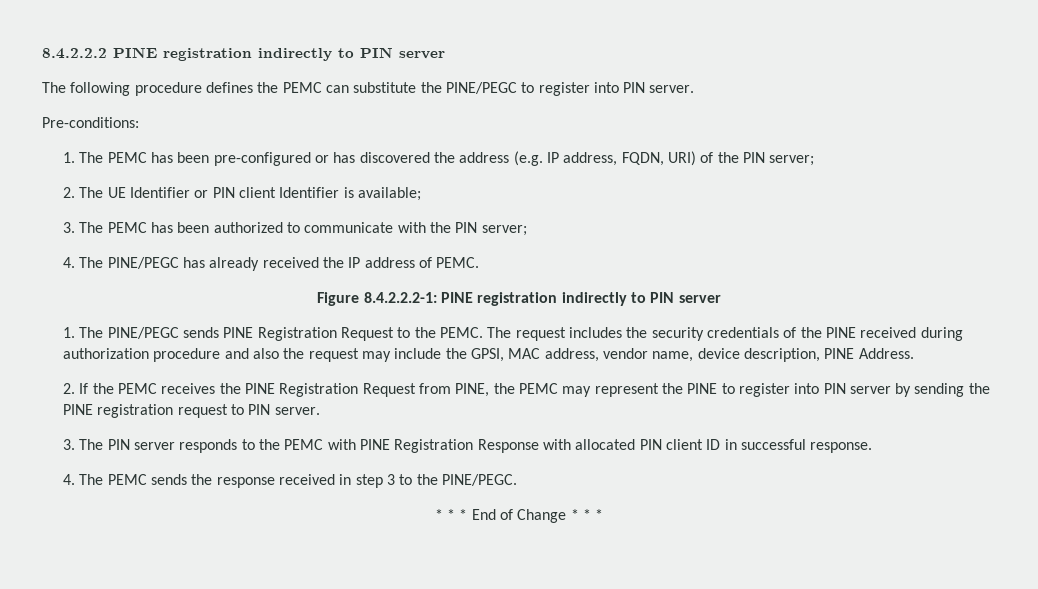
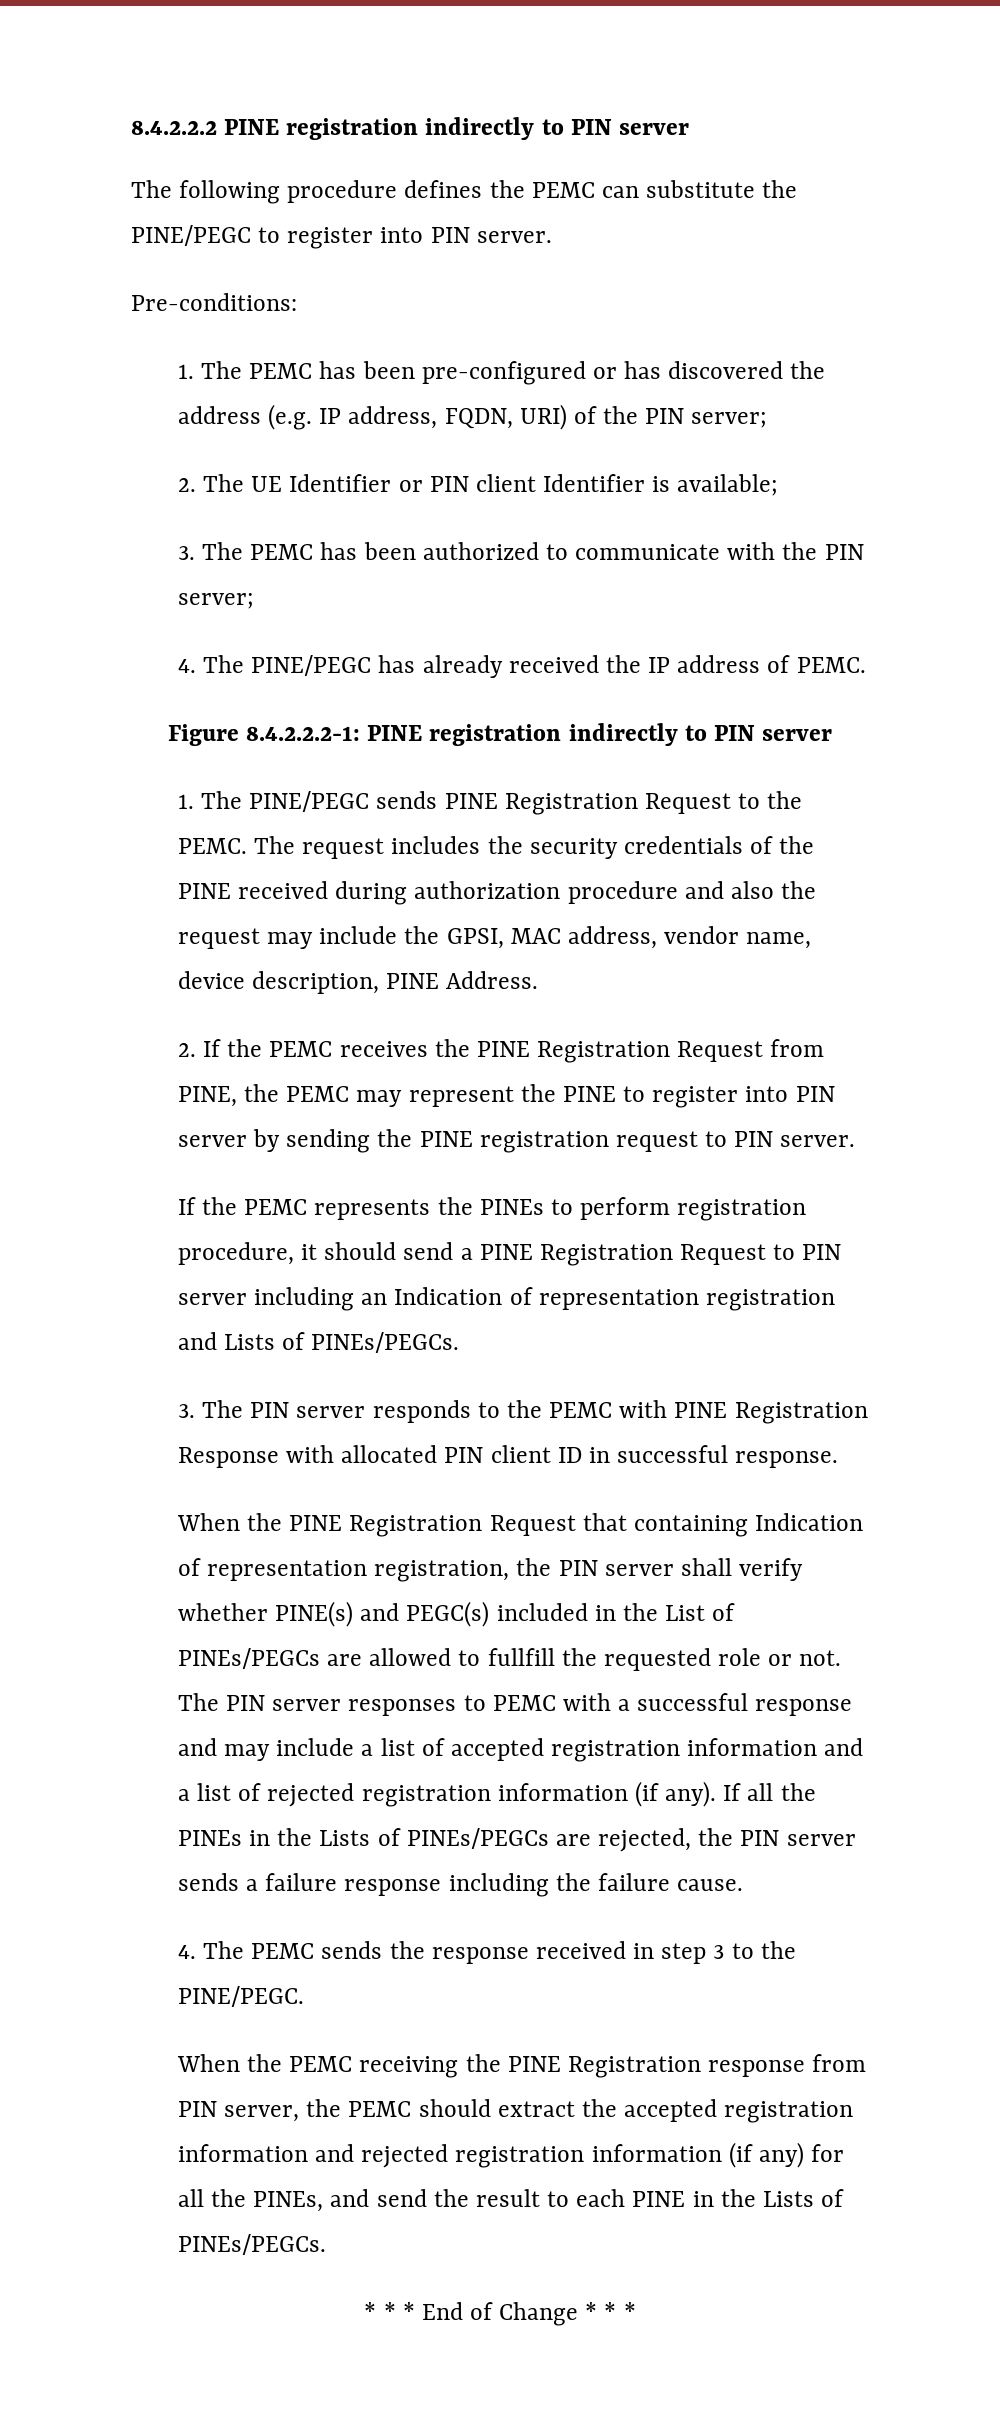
+ If the PEMC represents the PINEs to perform registration procedure, it should send a PINE Registration Request to PIN server including an Indication of representation registration and Lists of PINEs/PEGCs.
+ When the PINE Registration Request that containing Indication of representation registration, the PIN server shall verify whether PINE(s) and PEGC(s) included in the List of PINEs/PEGCs are allowed to fullfill the requested role or not. The PIN server responses to PEMC with a successful response and may include a list of accepted registration information and a list of rejected registration information (if any). If all the PINEs in the Lists of PINEs/PEGCs are rejected, the PIN server sends a failure response including the failure cause.
+ When the PEMC receiving the PINE Registration response from PIN server, the PEMC should extract the accepted registration information and rejected registration information (if any) for all the PINEs, and send the result to each PINE in the Lists of PINEs/PEGCs.

